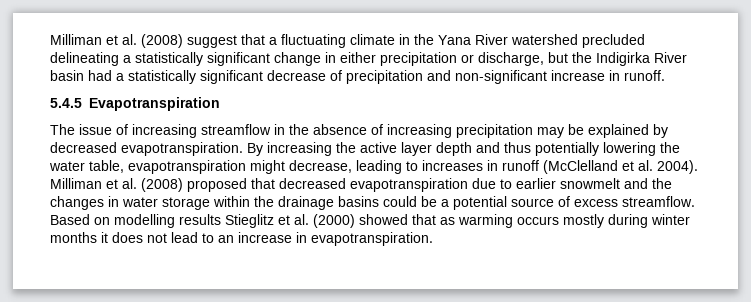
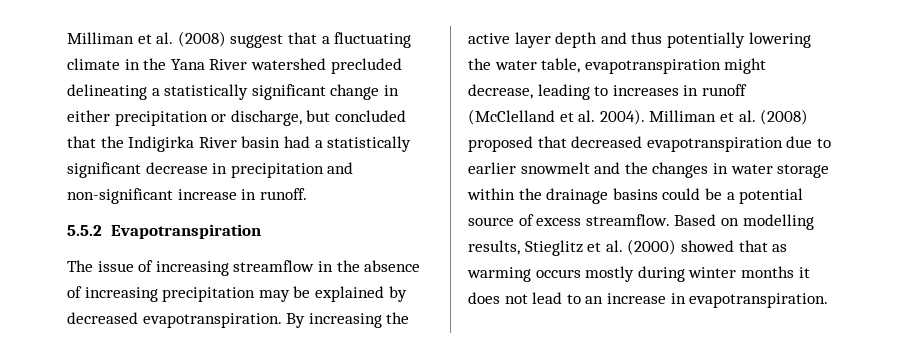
- Milliman et al. (2008) suggest that a fluctuating climate in the Yana River watershed precluded delineating a statistically significant change in either precipitation or discharge, but the Indigirka River basin had a statistically significant decrease of precipitation and non-significant increase in runoff.
+ Milliman et al. (2008) suggest that a fluctuating climate in the Yana River watershed precluded delineating a statistically significant change in either precipitation or discharge, but concluded that the Indigirka River basin had a statistically significant decrease in precipitation and non-significant increase in runoff.
- 5.4.5 Evapotranspiration
+ 5.5.2 Evapotranspiration
- Based on modelling results Stieglitz et al. (2000) showed that as warming occurs mostly during winter months it does not lead to an increase in evapotranspiration.
+ Based on modelling results, Stieglitz et al. (2000) showed that as warming occurs mostly during winter months it does not lead to an increase in evapotranspiration.

